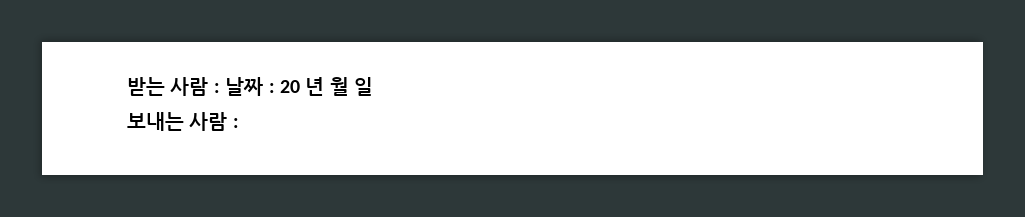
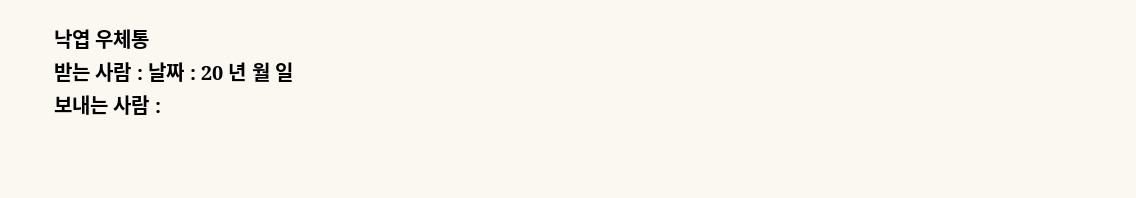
+ 낙엽 우체통

